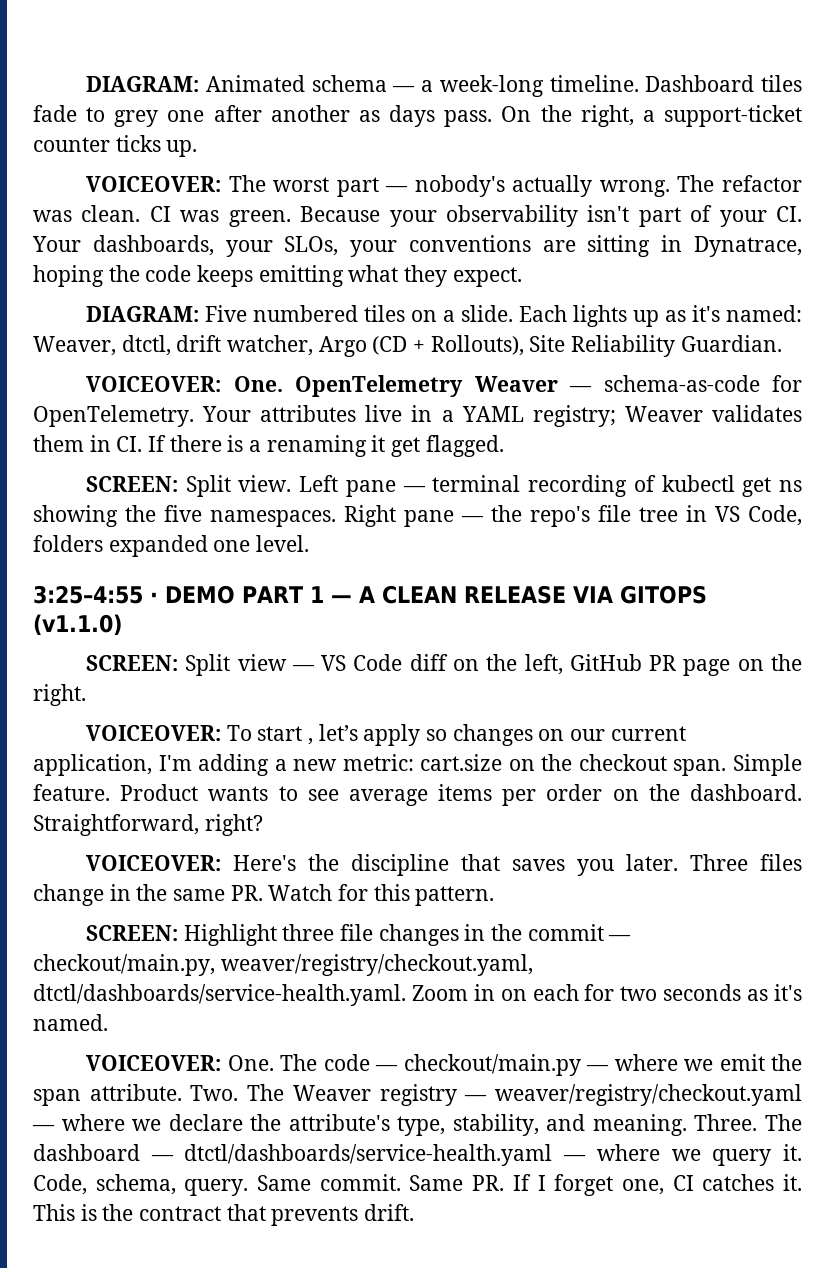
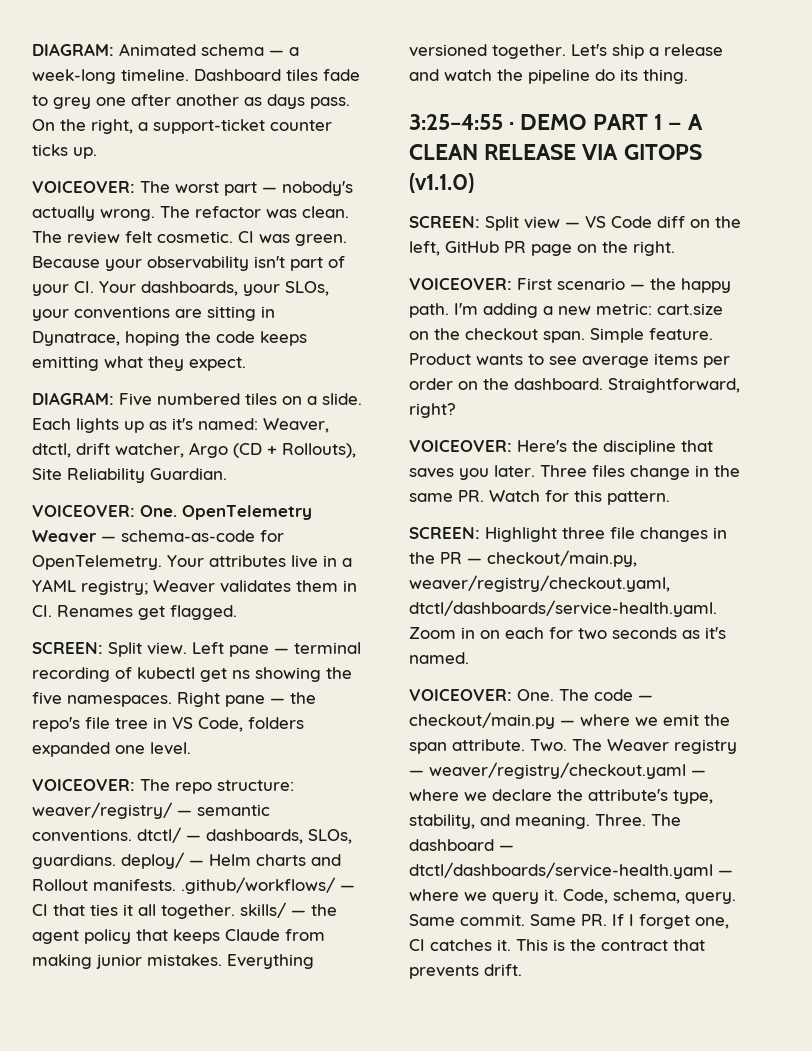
+ The review felt cosmetic.
- Your attributes live in a YAML registry; Weaver validates them in CI. If there is a renaming it get flagged.
+ Your attributes live in a YAML registry; Weaver validates them in CI. Renames get flagged.
+ VOICEOVER: The repo structure: weaver/registry/ — semantic conventions. dtctl/ — dashboards, SLOs, guardians. deploy/ — Helm charts and Rollout manifests. .github/workflows/ — CI that ties it all together. skills/ — the agent policy that keeps Claude from making junior mistakes. Everything versioned together. Let's ship a release and watch the pipeline do its thing.
- VOICEOVER: To start , let’s apply so changes on our current application, I'm adding a new metric: cart.size on the checkout span.
+ VOICEOVER: First scenario — the happy path. I'm adding a new metric: cart.size on the checkout span.
- SCREEN: Highlight three file changes in the commit — checkout/main.py, weaver/registry/checkout.yaml, dtctl/dashboards/service-health.yaml. Zoom in on each for two seconds as it's named.
+ SCREEN: Highlight three file changes in the PR — checkout/main.py, weaver/registry/checkout.yaml, dtctl/dashboards/service-health.yaml. Zoom in on each for two seconds as it's named.

